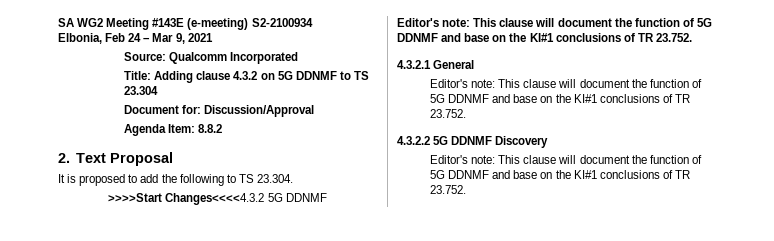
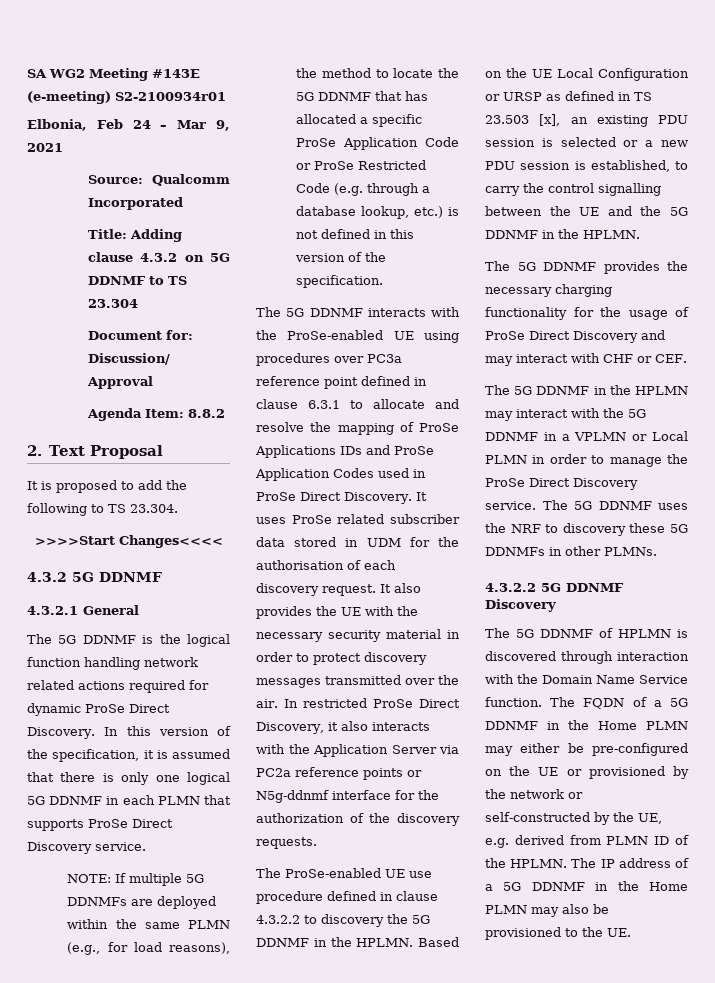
- SA WG2 Meeting #143E (e-meeting) S2-2100934
+ SA WG2 Meeting #143E (e-meeting) S2-2100934r01
- >>>>Start Changes<<<<4.3.2 5G DDNMF
- Editor's note: This clause will document the function of 5G DDNMF and base on the KI#1 conclusions of TR 23.752.
+ >>>>Start Changes<<<<
+ 4.3.2 5G DDNMF
  4.3.2.1 General
- Editor's note: This clause will document the function of 5G DDNMF and base on the KI#1 conclusions of TR 23.752.
+ The 5G DDNMF is the logical function handling network related actions required for dynamic ProSe Direct Discovery. In this version of the specification, it is assumed that there is only one logical 5G DDNMF in each PLMN that supports ProSe Direct Discovery service.
+ NOTE: If multiple 5G DDNMFs are deployed within the same PLMN (e.g., for load reasons), the method to locate the 5G DDNMF that has allocated a specific ProSe Application Code or ProSe Restricted Code (e.g. through a database lookup, etc.) is not defined in this version of the specification.
+ The 5G DDNMF interacts with the ProSe-enabled UE using procedures over PC3a reference point defined in clause 6.3.1 to allocate and resolve the mapping of ProSe Applications IDs and ProSe Application Codes used in ProSe Direct Discovery. It uses ProSe related subscriber data stored in UDM for the authorisation of each discovery request. It also provides the UE with the necessary security material in order to protect discovery messages transmitted over the air. In restricted ProSe Direct Discovery, it also interacts with the Application Server via PC2a reference points or N5g-ddnmf interface for the authorization of the discovery requests.
+ The ProSe-enabled UE use procedure defined in clause 4.3.2.2 to discovery the 5G DDNMF in the HPLMN. Based on the UE Local Configuration or URSP as defined in TS 23.503 [x], an existing PDU session is selected or a new PDU session is established, to carry the control signalling between the UE and the 5G DDNMF in the HPLMN.
+ The 5G DDNMF provides the necessary charging functionality for the usage of ProSe Direct Discovery and may interact with CHF or CEF.
+ The 5G DDNMF in the HPLMN may interact with the 5G DDNMF in a VPLMN or Local PLMN in order to manage the ProSe Direct Discovery service. The 5G DDNMF uses the NRF to discovery these 5G DDNMFs in other PLMNs.
  4.3.2.2 5G DDNMF Discovery
- Editor's note: This clause will document the function of 5G DDNMF and base on the KI#1 conclusions of TR 23.752.
+ The 5G DDNMF of HPLMN is discovered through interaction with the Domain Name Service function. The FQDN of a 5G DDNMF in the Home PLMN may either be pre-configured on the UE or provisioned by the network or self-constructed by the UE, e.g. derived from PLMN ID of the HPLMN. The IP address of a 5G DDNMF in the Home PLMN may also be provisioned to the UE.

